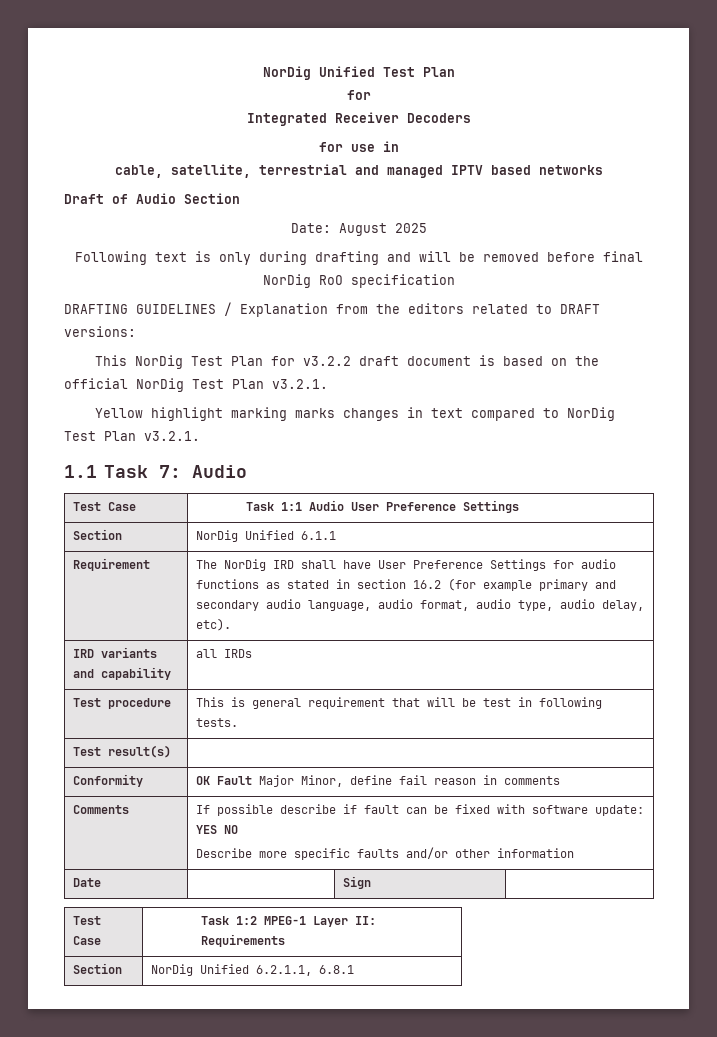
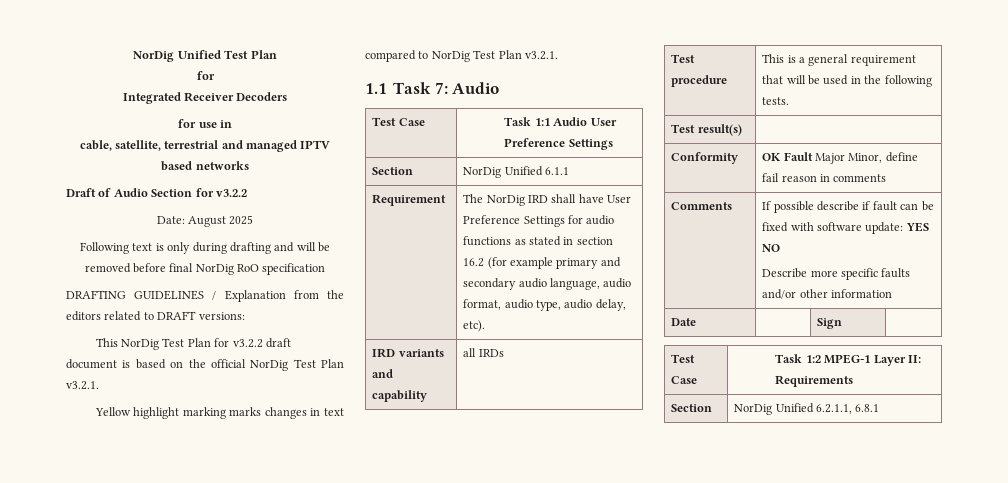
- Draft of Audio Section
+ Draft of Audio Section for v3.2.2
- Test procedure | This is general requirement that will be test in following tests.
+ Test procedure | This is a general requirement that will be used in the following tests.

